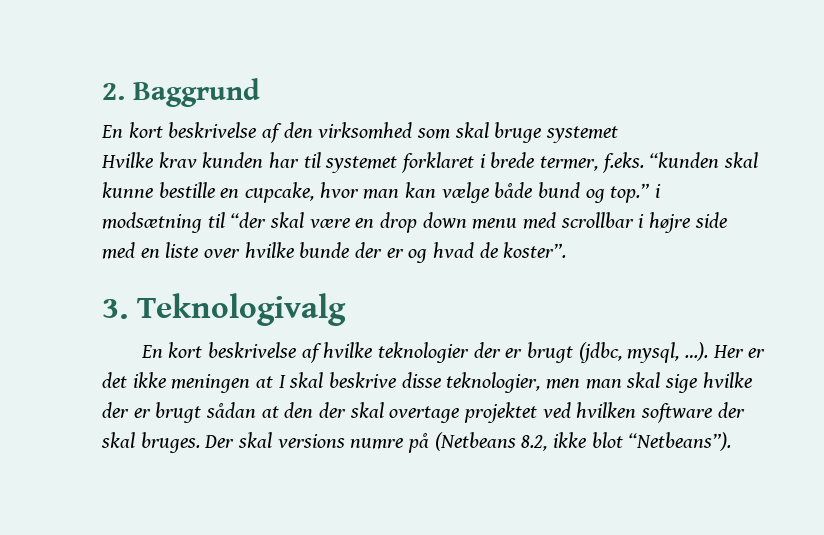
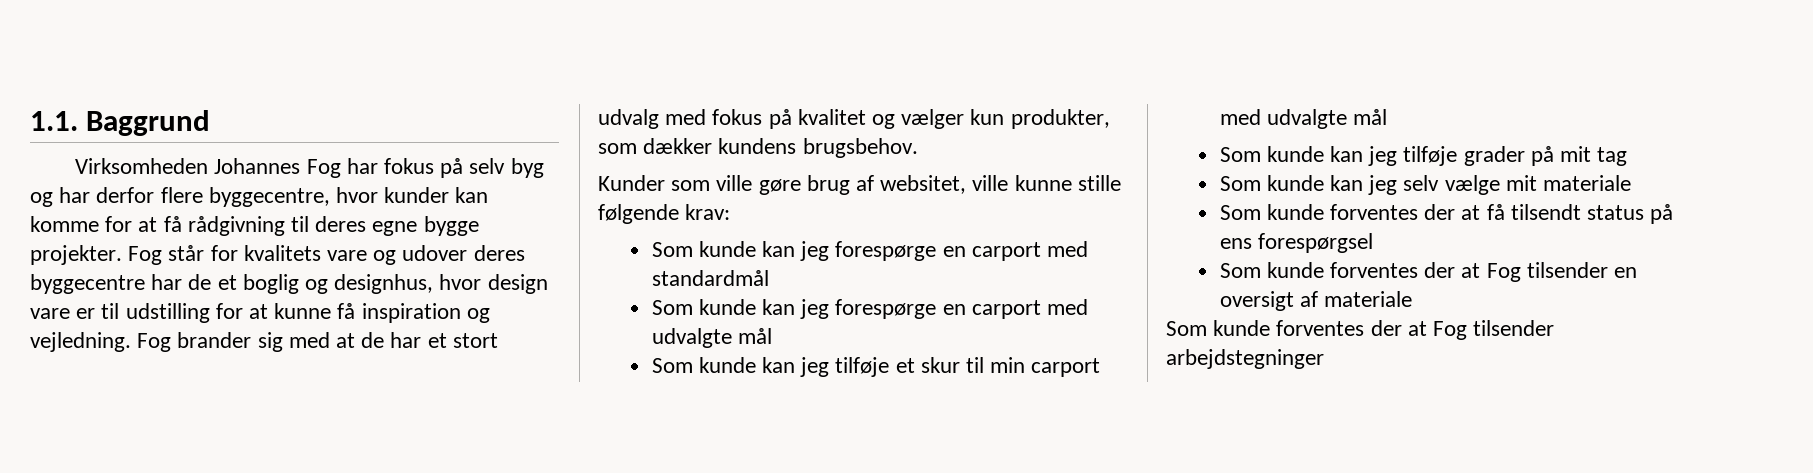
- 2. Baggrund
+ 1.1. Baggrund
- En kort beskrivelse af den virksomhed som skal bruge systemet
- Hvilke krav kunden har til systemet forklaret i brede termer, f.eks. “kunden skal kunne bestille en cupcake, hvor man kan vælge både bund og top.” i modsætning til “der skal være en drop down menu med scrollbar i højre side med en liste over hvilke bunde der er og hvad de koster”.
- 3. Teknologivalg
- En kort beskrivelse af hvilke teknologier der er brugt (jdbc, mysql, …). Her er det ikke meningen at I skal beskrive disse teknologier, men man skal sige hvilke der er brugt sådan at den der skal overtage projektet ved hvilken software der skal bruges. Der skal versions numre på (Netbeans 8.2, ikke blot “Netbeans”).
+ Virksomheden Johannes Fog har fokus på selv byg og har derfor flere byggecentre, hvor kunder kan komme for at få rådgivning til deres egne bygge projekter. Fog står for kvalitets vare og udover deres byggecentre har de et boglig og designhus, hvor design vare er til udstilling for at kunne få inspiration og vejledning. Fog brander sig med at de har et stort udvalg med fokus på kvalitet og vælger kun produkter, som dækker kundens brugsbehov.
+ Kunder som ville gøre brug af websitet, ville kunne stille følgende krav:
+ Som kunde kan jeg forespørge en carport med standardmål
+ Som kunde kan jeg forespørge en carport med udvalgte mål
+ Som kunde kan jeg tilføje et skur til min carport med udvalgte mål
+ Som kunde kan jeg tilføje grader på mit tag
+ Som kunde kan jeg selv vælge mit materiale
+ Som kunde forventes der at få tilsendt status på ens forespørgsel
+ Som kunde forventes der at Fog tilsender en oversigt af materiale
+ Som kunde forventes der at Fog tilsender arbejdstegninger

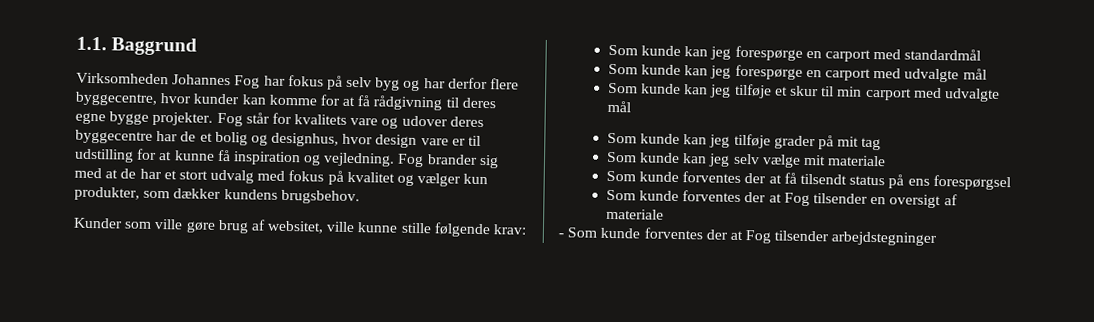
- Fog står for kvalitets vare og udover deres byggecentre har de et boglig og designhus, hvor design vare er til udstilling for at kunne få inspiration og vejledning.
+ Fog står for kvalitets vare og udover deres byggecentre har de et bolig og designhus, hvor design vare er til udstilling for at kunne få inspiration og vejledning.
- Som kunde forventes der at Fog tilsender arbejdstegninger
+ - Som kunde forventes der at Fog tilsender arbejdstegninger

